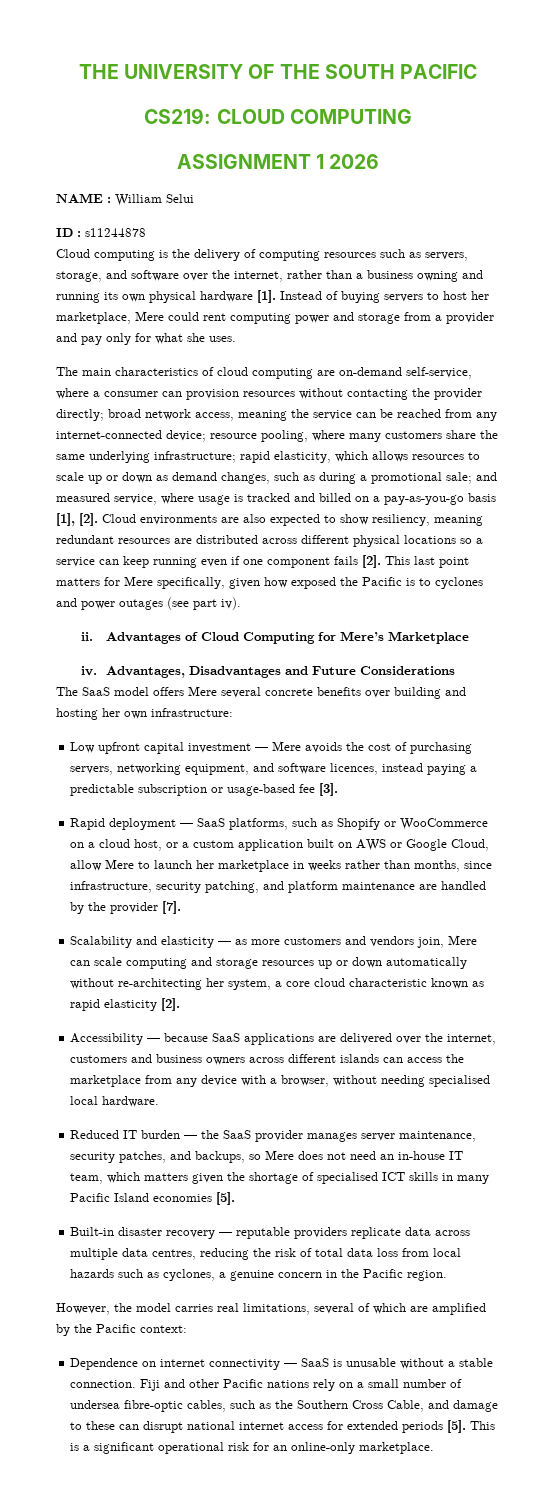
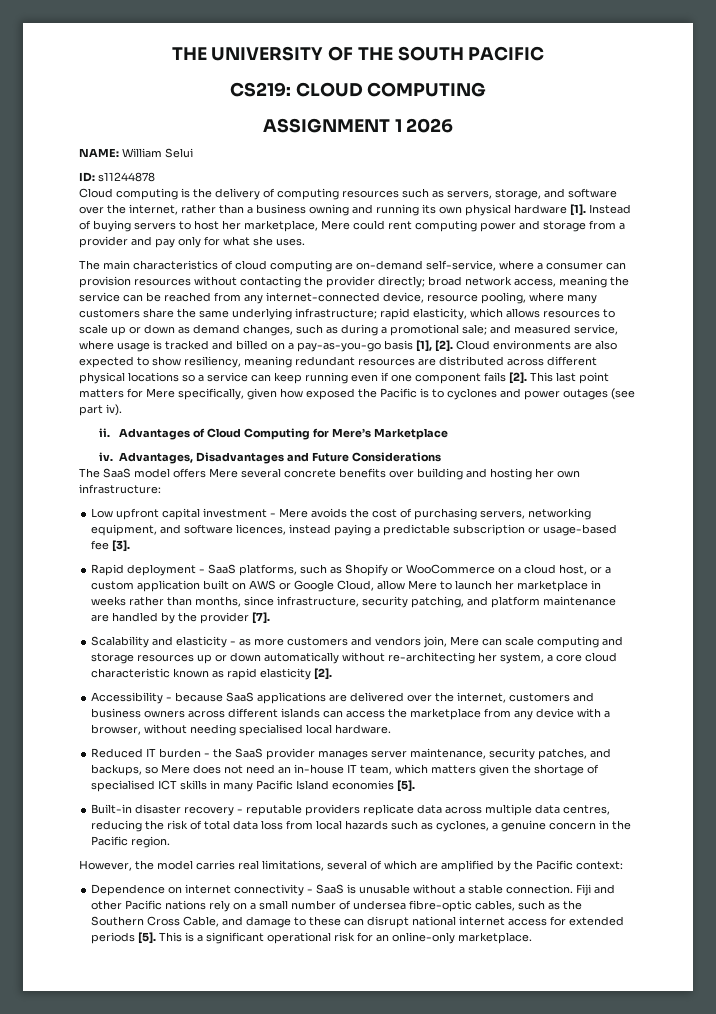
- NAME : William Selui
+ NAME: William Selui
- ID : s11244878
+ ID: s11244878
- broad network access, meaning the service can be reached from any internet-connected device; resource pooling, where many customers share the same underlying infrastructure;
+ broad network access, meaning the service can be reached from any internet-connected device, resource pooling, where many customers share the same underlying infrastructure;
- Low upfront capital investment — Mere avoids the cost of purchasing servers, networking equipment, and software licences, instead paying a predictable subscription or usage-based fee [3].
+ Low upfront capital investment - Mere avoids the cost of purchasing servers, networking equipment, and software licences, instead paying a predictable subscription or usage-based fee [3].
- Rapid deployment — SaaS platforms, such as Shopify or WooCommerce on a cloud host, or a custom application built on AWS or Google Cloud, allow Mere to launch her marketplace in weeks rather than months, since infrastructure, security patching, and platform maintenance are handled by the provider [7].
+ Rapid deployment - SaaS platforms, such as Shopify or WooCommerce on a cloud host, or a custom application built on AWS or Google Cloud, allow Mere to launch her marketplace in weeks rather than months, since infrastructure, security patching, and platform maintenance are handled by the provider [7].
- Scalability and elasticity — as more customers and vendors join, Mere can scale computing and storage resources up or down automatically without re-architecting her system, a core cloud characteristic known as rapid elasticity [2].
+ Scalability and elasticity - as more customers and vendors join, Mere can scale computing and storage resources up or down automatically without re-architecting her system, a core cloud characteristic known as rapid elasticity [2].
- Accessibility — because SaaS applications are delivered over the internet, customers and business owners across different islands can access the marketplace from any device with a browser, without needing specialised local hardware.
+ Accessibility - because SaaS applications are delivered over the internet, customers and business owners across different islands can access the marketplace from any device with a browser, without needing specialised local hardware.
- Reduced IT burden — the SaaS provider manages server maintenance, security patches, and backups, so Mere does not need an in-house IT team, which matters given the shortage of specialised ICT skills in many Pacific Island economies [5].
+ Reduced IT burden - the SaaS provider manages server maintenance, security patches, and backups, so Mere does not need an in-house IT team, which matters given the shortage of specialised ICT skills in many Pacific Island economies [5].
- Built-in disaster recovery — reputable providers replicate data across multiple data centres, reducing the risk of total data loss from local hazards such as cyclones, a genuine concern in the Pacific region.
+ Built-in disaster recovery - reputable providers replicate data across multiple data centres, reducing the risk of total data loss from local hazards such as cyclones, a genuine concern in the Pacific region.
- Dependence on internet connectivity — SaaS is unusable without a stable connection.
+ Dependence on internet connectivity - SaaS is unusable without a stable connection.

